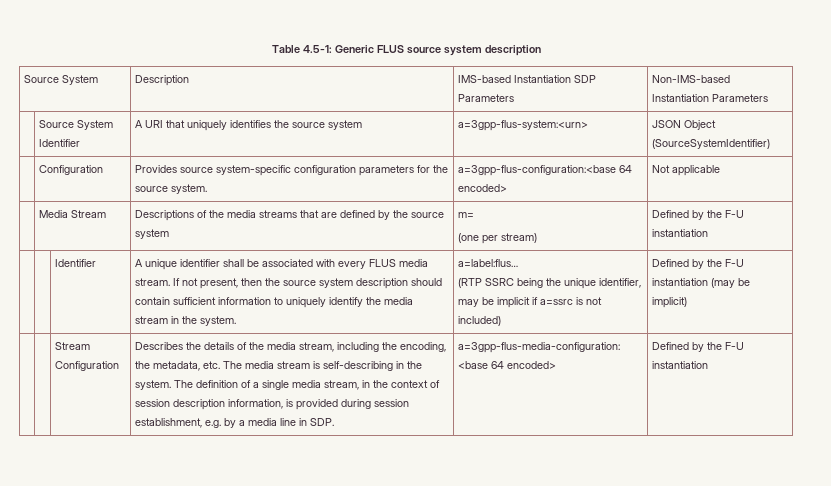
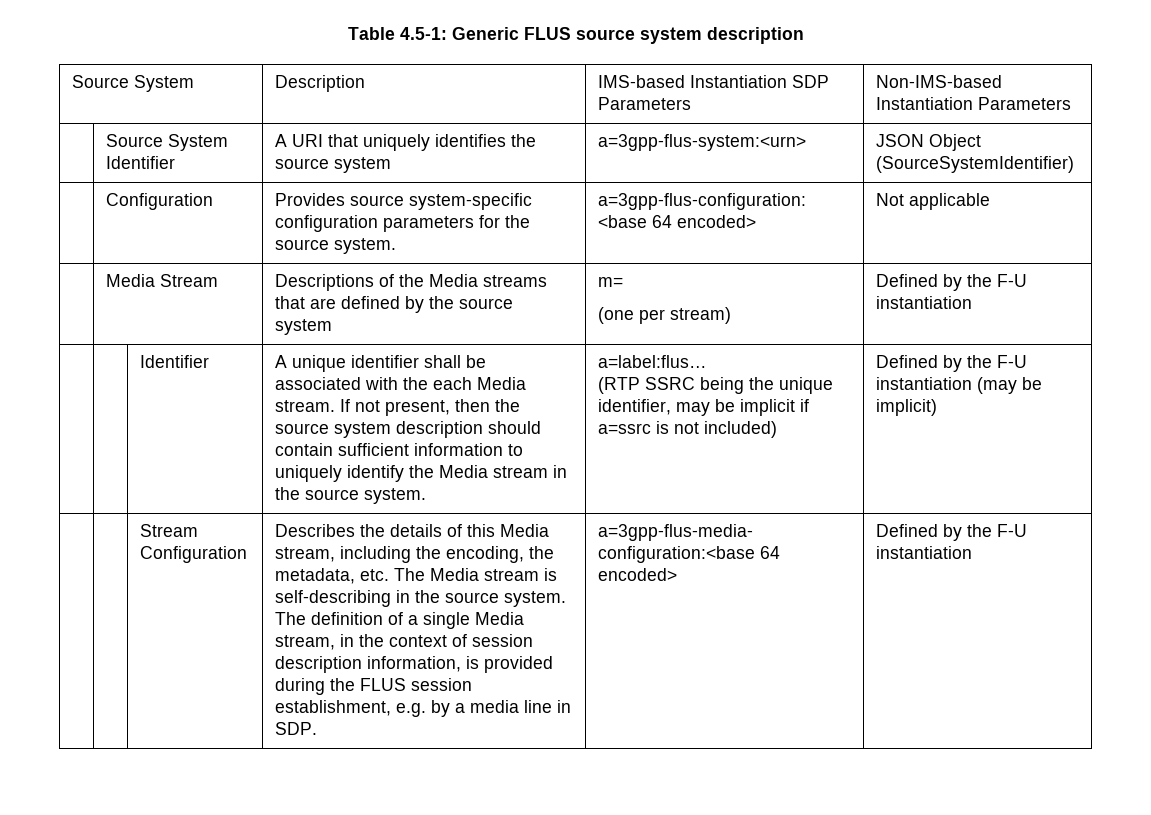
- | Media Stream | Descriptions of the media streams that are defined by the source system | m=
+ | Media Stream | Descriptions of the Media streams that are defined by the source system | m=
- A unique identifier shall be associated with every FLUS media stream.
+ A unique identifier shall be associated with the each Media stream.
- If not present, then the source system description should contain sufficient information to uniquely identify the media stream in the system.
+ If not present, then the source system description should contain sufficient information to uniquely identify the Media stream in the source system.
- Describes the details of the media stream, including the encoding, the metadata, etc. The media stream is self-describing in the system.
+ Describes the details of this Media stream, including the encoding, the metadata, etc. The Media stream is self-describing in the source system.
- The definition of a single media stream, in the context of session description information, is provided during session establishment, e.g. by a media line in SDP.
+ The definition of a single Media stream, in the context of session description information, is provided during the FLUS session establishment, e.g. by a media line in SDP.

